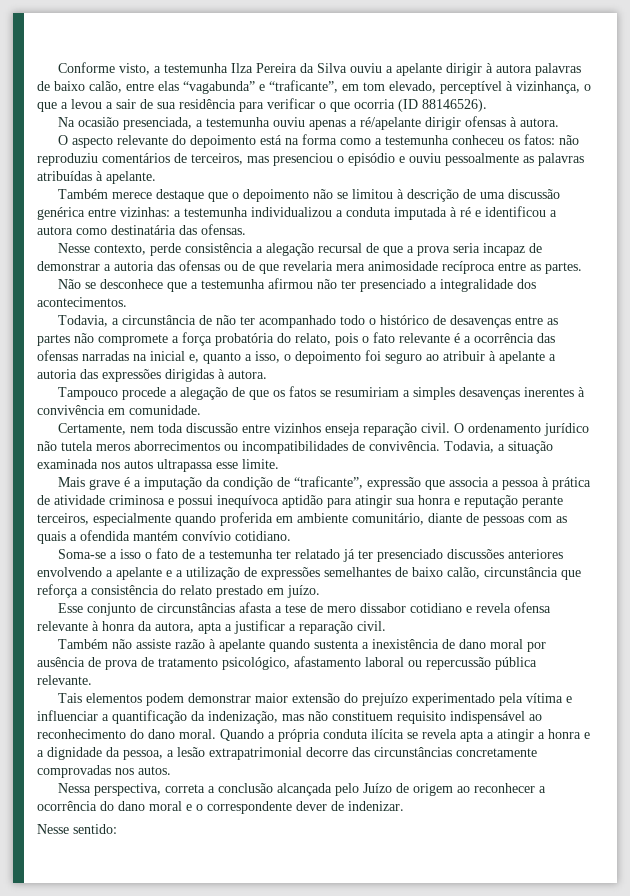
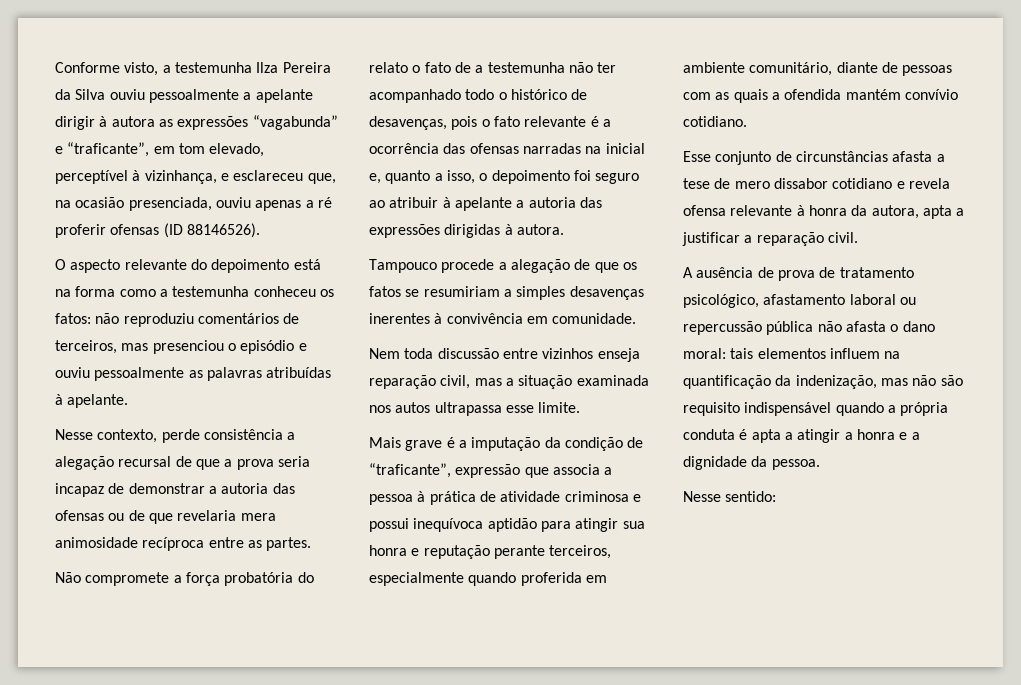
- Conforme visto, a testemunha Ilza Pereira da Silva ouviu a apelante dirigir à autora palavras de baixo calão, entre elas “vagabunda” e “traficante”, em tom elevado, perceptível à vizinhança, o que a levou a sair de sua residência para verificar o que ocorria (ID 88146526).
- Na ocasião presenciada, a testemunha ouviu apenas a ré/apelante dirigir ofensas à autora.
+ Conforme visto, a testemunha Ilza Pereira da Silva ouviu pessoalmente a apelante dirigir à autora as expressões “vagabunda” e “traficante”, em tom elevado, perceptível à vizinhança, e esclareceu que, na ocasião presenciada, ouviu apenas a ré proferir ofensas (ID 88146526).
- Também merece destaque que o depoimento não se limitou à descrição de uma discussão genérica entre vizinhas: a testemunha individualizou a conduta imputada à ré e identificou a autora como destinatária das ofensas.
- Não se desconhece que a testemunha afirmou não ter presenciado a integralidade dos acontecimentos.
- Todavia, a circunstância de não ter acompanhado todo o histórico de desavenças entre as partes não compromete a força probatória do relato, pois o fato relevante é a ocorrência das ofensas narradas na inicial e, quanto a isso, o depoimento foi seguro ao atribuir à apelante a autoria das expressões dirigidas à autora.
+ Não compromete a força probatória do relato o fato de a testemunha não ter acompanhado todo o histórico de desavenças, pois o fato relevante é a ocorrência das ofensas narradas na inicial e, quanto a isso, o depoimento foi seguro ao atribuir à apelante a autoria das expressões dirigidas à autora.
- Certamente, nem toda discussão entre vizinhos enseja reparação civil. O ordenamento jurídico não tutela meros aborrecimentos ou incompatibilidades de convivência. Todavia, a situação examinada nos autos ultrapassa esse limite.
+ Nem toda discussão entre vizinhos enseja reparação civil, mas a situação examinada nos autos ultrapassa esse limite.
- Soma-se a isso o fato de a testemunha ter relatado já ter presenciado discussões anteriores envolvendo a apelante e a utilização de expressões semelhantes de baixo calão, circunstância que reforça a consistência do relato prestado em juízo.
- Também não assiste razão à apelante quando sustenta a inexistência de dano moral por ausência de prova de tratamento psicológico, afastamento laboral ou repercussão pública relevante.
- Tais elementos podem demonstrar maior extensão do prejuízo experimentado pela vítima e influenciar a quantificação da indenização, mas não constituem requisito indispensável ao reconhecimento do dano moral. Quando a própria conduta ilícita se revela apta a atingir a honra e a dignidade da pessoa, a lesão extrapatrimonial decorre das circunstâncias concretamente comprovadas nos autos.
- Nessa perspectiva, correta a conclusão alcançada pelo Juízo de origem ao reconhecer a ocorrência do dano moral e o correspondente dever de indenizar.
+ A ausência de prova de tratamento psicológico, afastamento laboral ou repercussão pública não afasta o dano moral: tais elementos influem na quantificação da indenização, mas não são requisito indispensável quando a própria conduta é apta a atingir a honra e a dignidade da pessoa.

